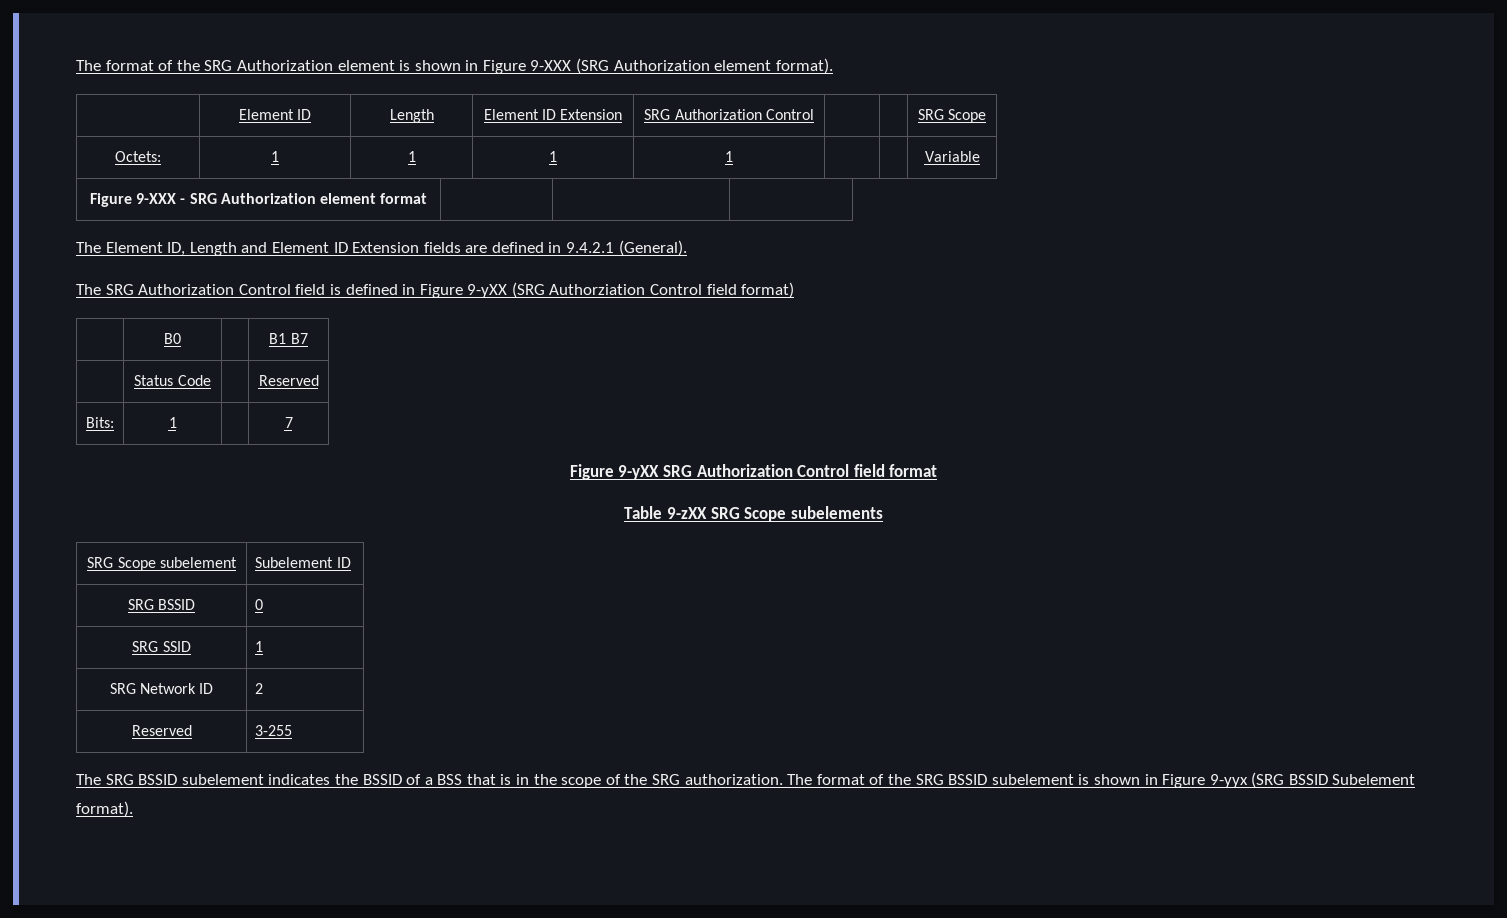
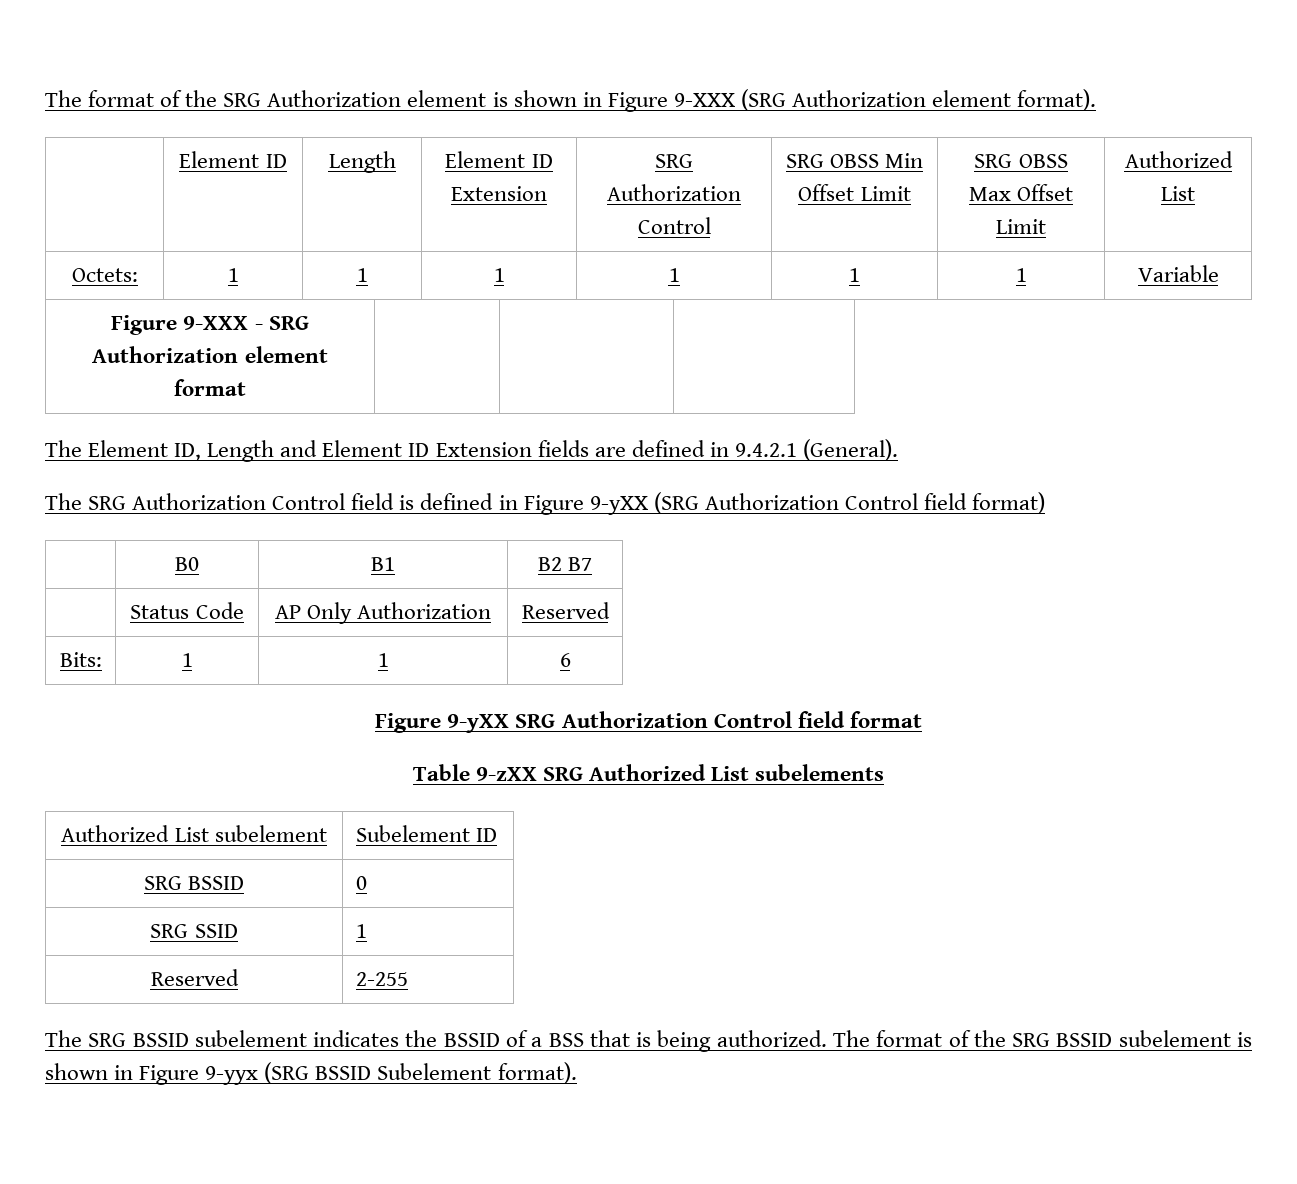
- | Element ID | Length | Element ID Extension | SRG Authorization Control | | | SRG Scope
+ | Element ID | Length | Element ID Extension | SRG Authorization Control | SRG OBSS Min Offset Limit | SRG OBSS Max Offset Limit | Authorized List
- Octets: | 1 | 1 | 1 | 1 | | | Variable
+ Octets: | 1 | 1 | 1 | 1 | 1 | 1 | Variable
- The SRG Authorization Control field is defined in Figure 9-yXX (SRG Authorziation Control field format)
+ The SRG Authorization Control field is defined in Figure 9-yXX (SRG Authorization Control field format)
- | B0 | | B1 B7
+ | B0 | B1 | B2 B7
- | Status Code | | Reserved
+ | Status Code | AP Only Authorization | Reserved
- Bits: | 1 | | 7
+ Bits: | 1 | 1 | 6
- Table 9-zXX SRG Scope subelements
+ Table 9-zXX SRG Authorized List subelements
- SRG Scope subelement | Subelement ID
+ Authorized List subelement | Subelement ID
- SRG Network ID | 2
- Reserved | 3-255
+ Reserved | 2-255
- The SRG BSSID subelement indicates the BSSID of a BSS that is in the scope of the SRG authorization.
+ The SRG BSSID subelement indicates the BSSID of a BSS that is being authorized.

